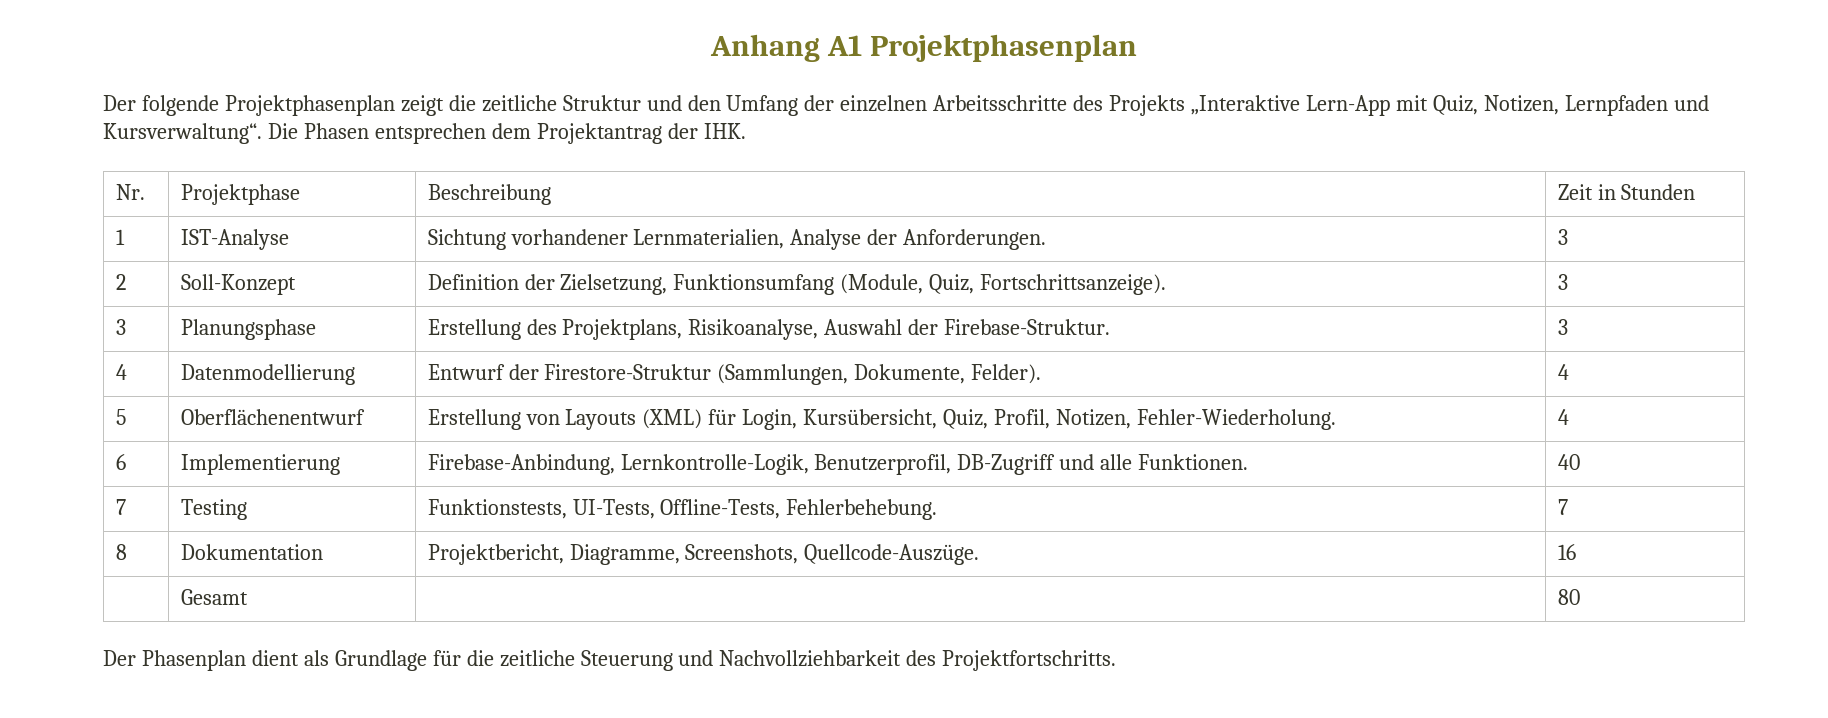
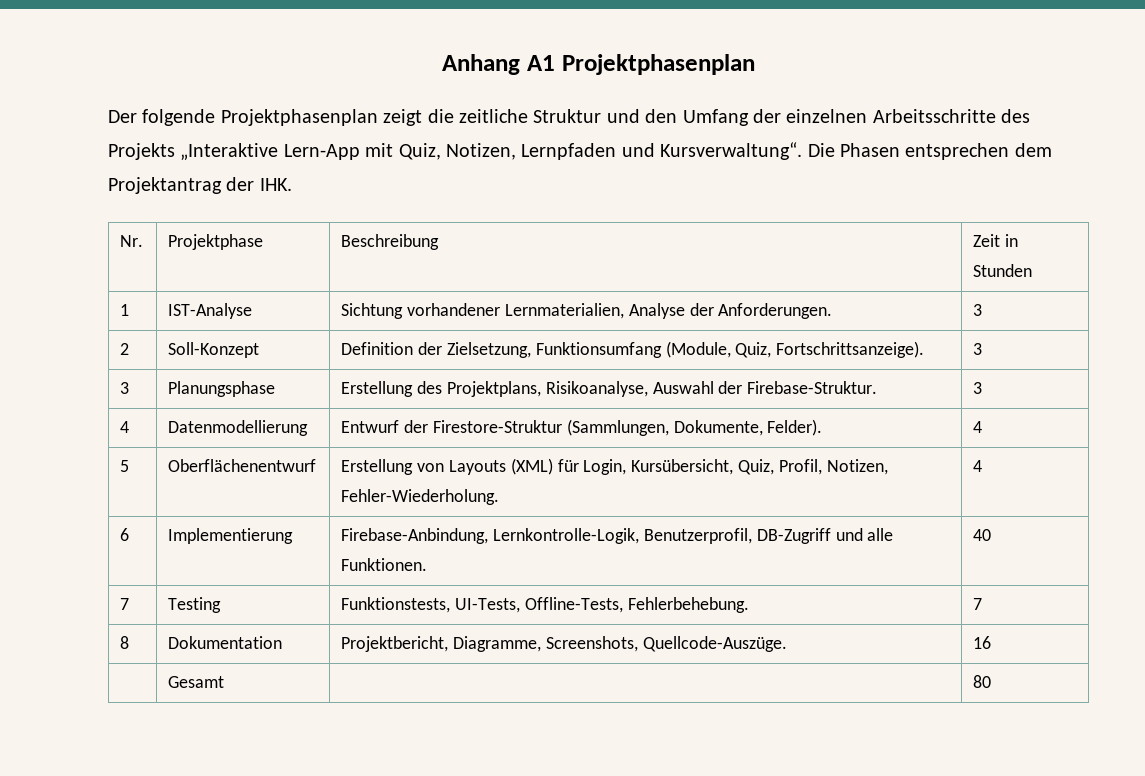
- Der Phasenplan dient als Grundlage für die zeitliche Steuerung und Nachvollziehbarkeit des Projektfortschritts.

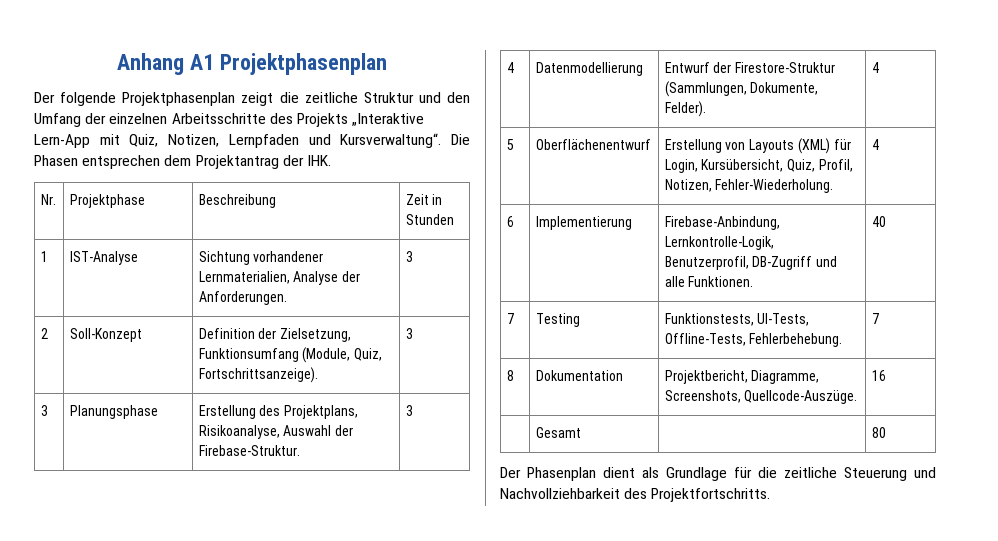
+ Der Phasenplan dient als Grundlage für die zeitliche Steuerung und Nachvollziehbarkeit des Projektfortschritts.

